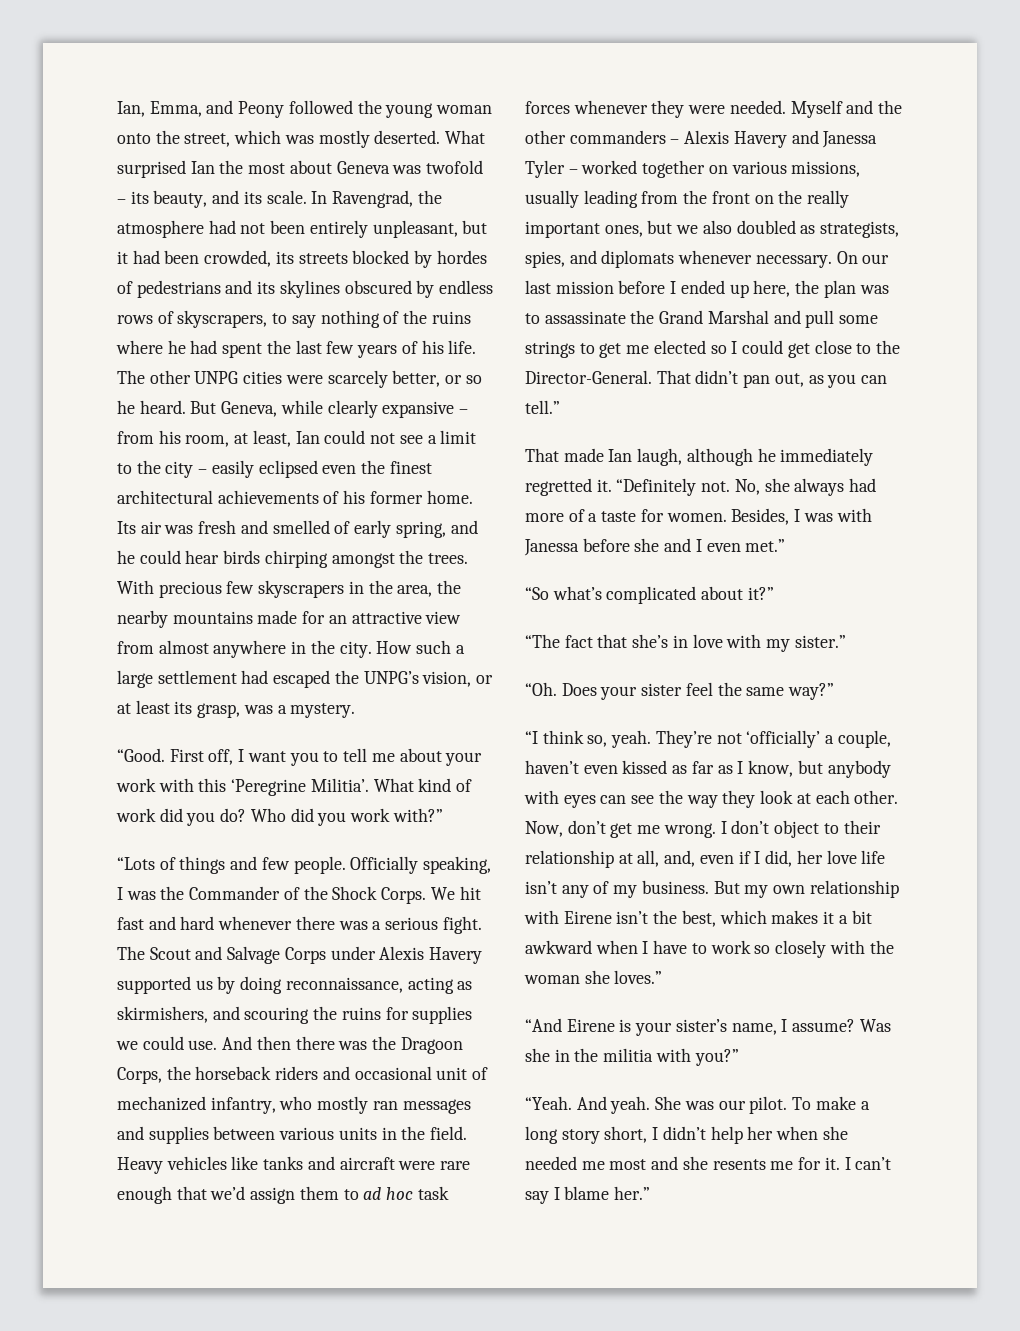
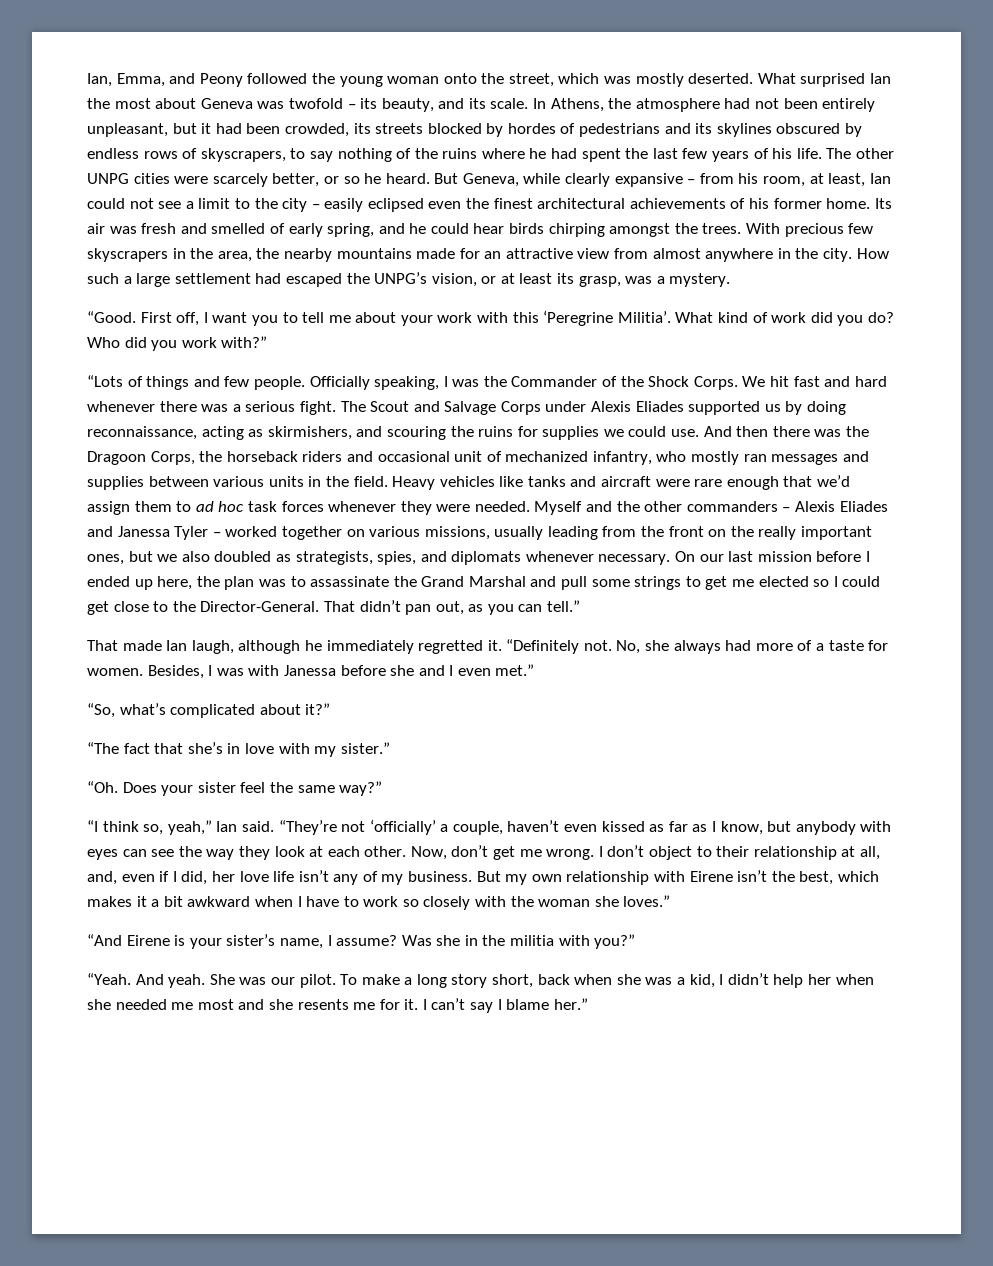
- In Ravengrad, the atmosphere had not been entirely unpleasant, but it had been crowded, its streets blocked by hordes of pedestrians and its skylines obscured by endless rows of skyscrapers, to say nothing of the ruins where he had spent the last few years of his life.
+ In Athens, the atmosphere had not been entirely unpleasant, but it had been crowded, its streets blocked by hordes of pedestrians and its skylines obscured by endless rows of skyscrapers, to say nothing of the ruins where he had spent the last few years of his life.
- The Scout and Salvage Corps under Alexis Havery supported us by doing reconnaissance, acting as skirmishers, and scouring the ruins for supplies we could use.
+ The Scout and Salvage Corps under Alexis Eliades supported us by doing reconnaissance, acting as skirmishers, and scouring the ruins for supplies we could use.
- Myself and the other commanders – Alexis Havery and Janessa Tyler – worked together on various missions, usually leading from the front on the really important ones, but we also doubled as strategists, spies, and diplomats whenever necessary.
+ Myself and the other commanders – Alexis Eliades and Janessa Tyler – worked together on various missions, usually leading from the front on the really important ones, but we also doubled as strategists, spies, and diplomats whenever necessary.
- “So what’s complicated about it?”
+ “So, what’s complicated about it?”
- “I think so, yeah. They’re not ‘officially’ a couple, haven’t even kissed as far as I know, but anybody with eyes can see the way they look at each other.
+ “I think so, yeah,” Ian said. “They’re not ‘officially’ a couple, haven’t even kissed as far as I know, but anybody with eyes can see the way they look at each other.
- To make a long story short, I didn’t help her when she needed me most and she resents me for it.
+ To make a long story short, back when she was a kid, I didn’t help her when she needed me most and she resents me for it.

